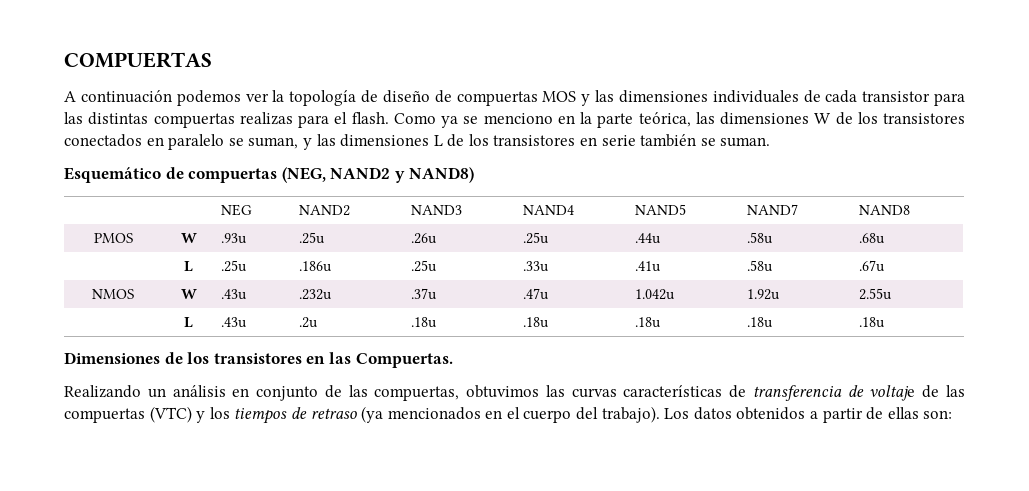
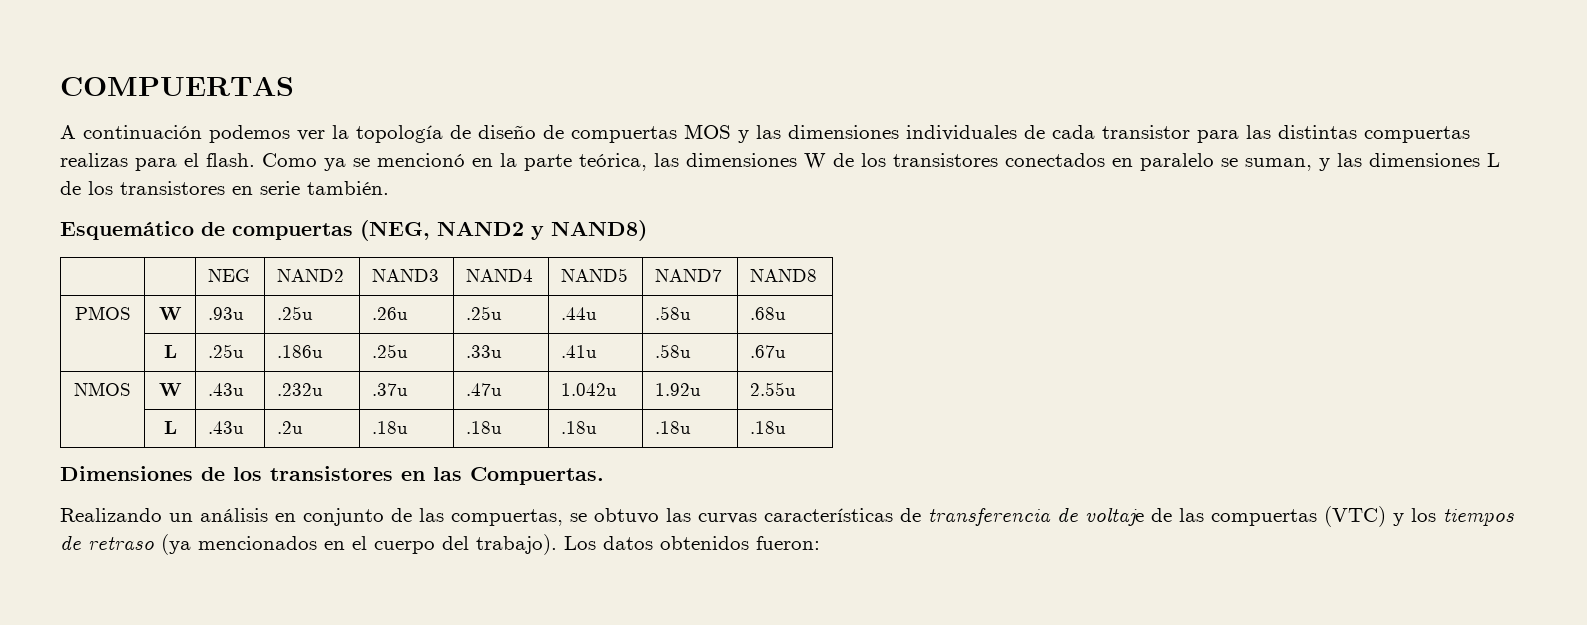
- Como ya se menciono en la parte teórica, las dimensiones W de los transistores conectados en paralelo se suman, y las dimensiones L de los transistores en serie también se suman.
+ Como ya se mencionó en la parte teórica, las dimensiones W de los transistores conectados en paralelo se suman, y las dimensiones L de los transistores en serie también.
- Realizando un análisis en conjunto de las compuertas, obtuvimos las curvas características de transferencia de voltaje de las compuertas (VTC) y los tiempos de retraso (ya mencionados en el cuerpo del trabajo).
+ Realizando un análisis en conjunto de las compuertas, se obtuvo las curvas características de transferencia de voltaje de las compuertas (VTC) y los tiempos de retraso (ya mencionados en el cuerpo del trabajo).
- Los datos obtenidos a partir de ellas son:
+ Los datos obtenidos fueron:

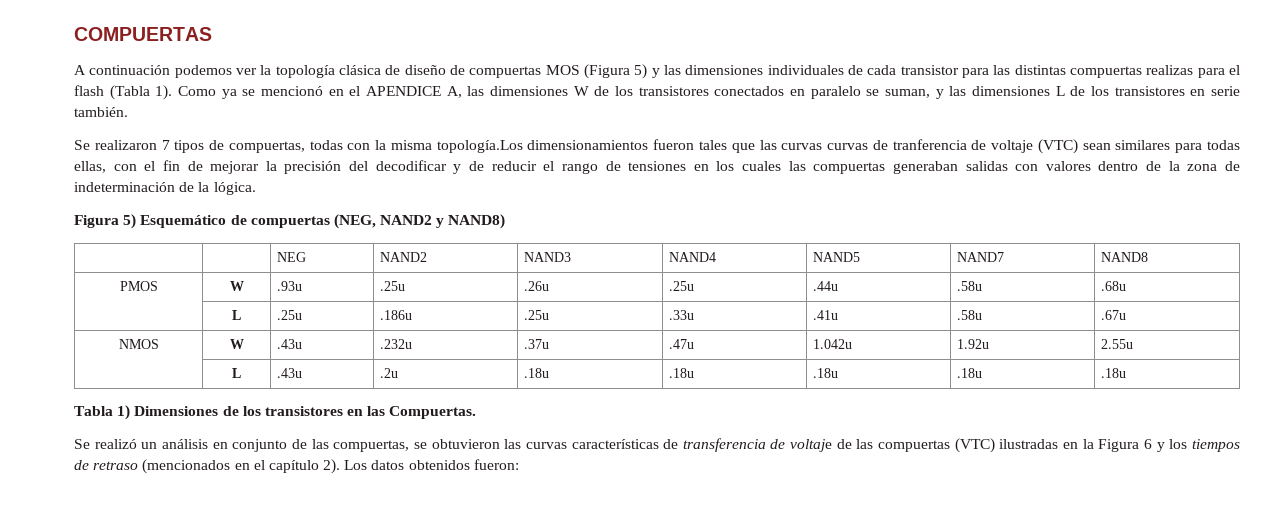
- A continuación podemos ver la topología de diseño de compuertas MOS y las dimensiones individuales de cada transistor para las distintas compuertas realizas para el flash.
+ A continuación podemos ver la topología clásica de diseño de compuertas MOS (Figura 5) y las dimensiones individuales de cada transistor para las distintas compuertas realizas para el flash (Tabla 1).
- Como ya se mencionó en la parte teórica, las dimensiones W de los transistores conectados en paralelo se suman, y las dimensiones L de los transistores en serie también.
+ Como ya se mencionó en el APENDICE A, las dimensiones W de los transistores conectados en paralelo se suman, y las dimensiones L de los transistores en serie también.
- Esquemático de compuertas (NEG, NAND2 y NAND8)
+ Se realizaron 7 tipos de compuertas, todas con la misma topología.Los dimensionamientos fueron tales que las curvas curvas de tranferencia de voltaje (VTC) sean similares para todas ellas, con el fin de mejorar la precisión del decodificar y de reducir el rango de tensiones en los cuales las compuertas generaban salidas con valores dentro de la zona de indeterminación de la lógica.
+ Figura 5) Esquemático de compuertas (NEG, NAND2 y NAND8)
- Dimensiones de los transistores en las Compuertas.
+ Tabla 1) Dimensiones de los transistores en las Compuertas.
- Realizando un análisis en conjunto de las compuertas, se obtuvo las curvas características de transferencia de voltaje de las compuertas (VTC) y los tiempos de retraso (ya mencionados en el cuerpo del trabajo).
+ Se realizó un análisis en conjunto de las compuertas, se obtuvieron las curvas características de transferencia de voltaje de las compuertas (VTC) ilustradas en la Figura 6 y los tiempos de retraso (mencionados en el capítulo 2).

